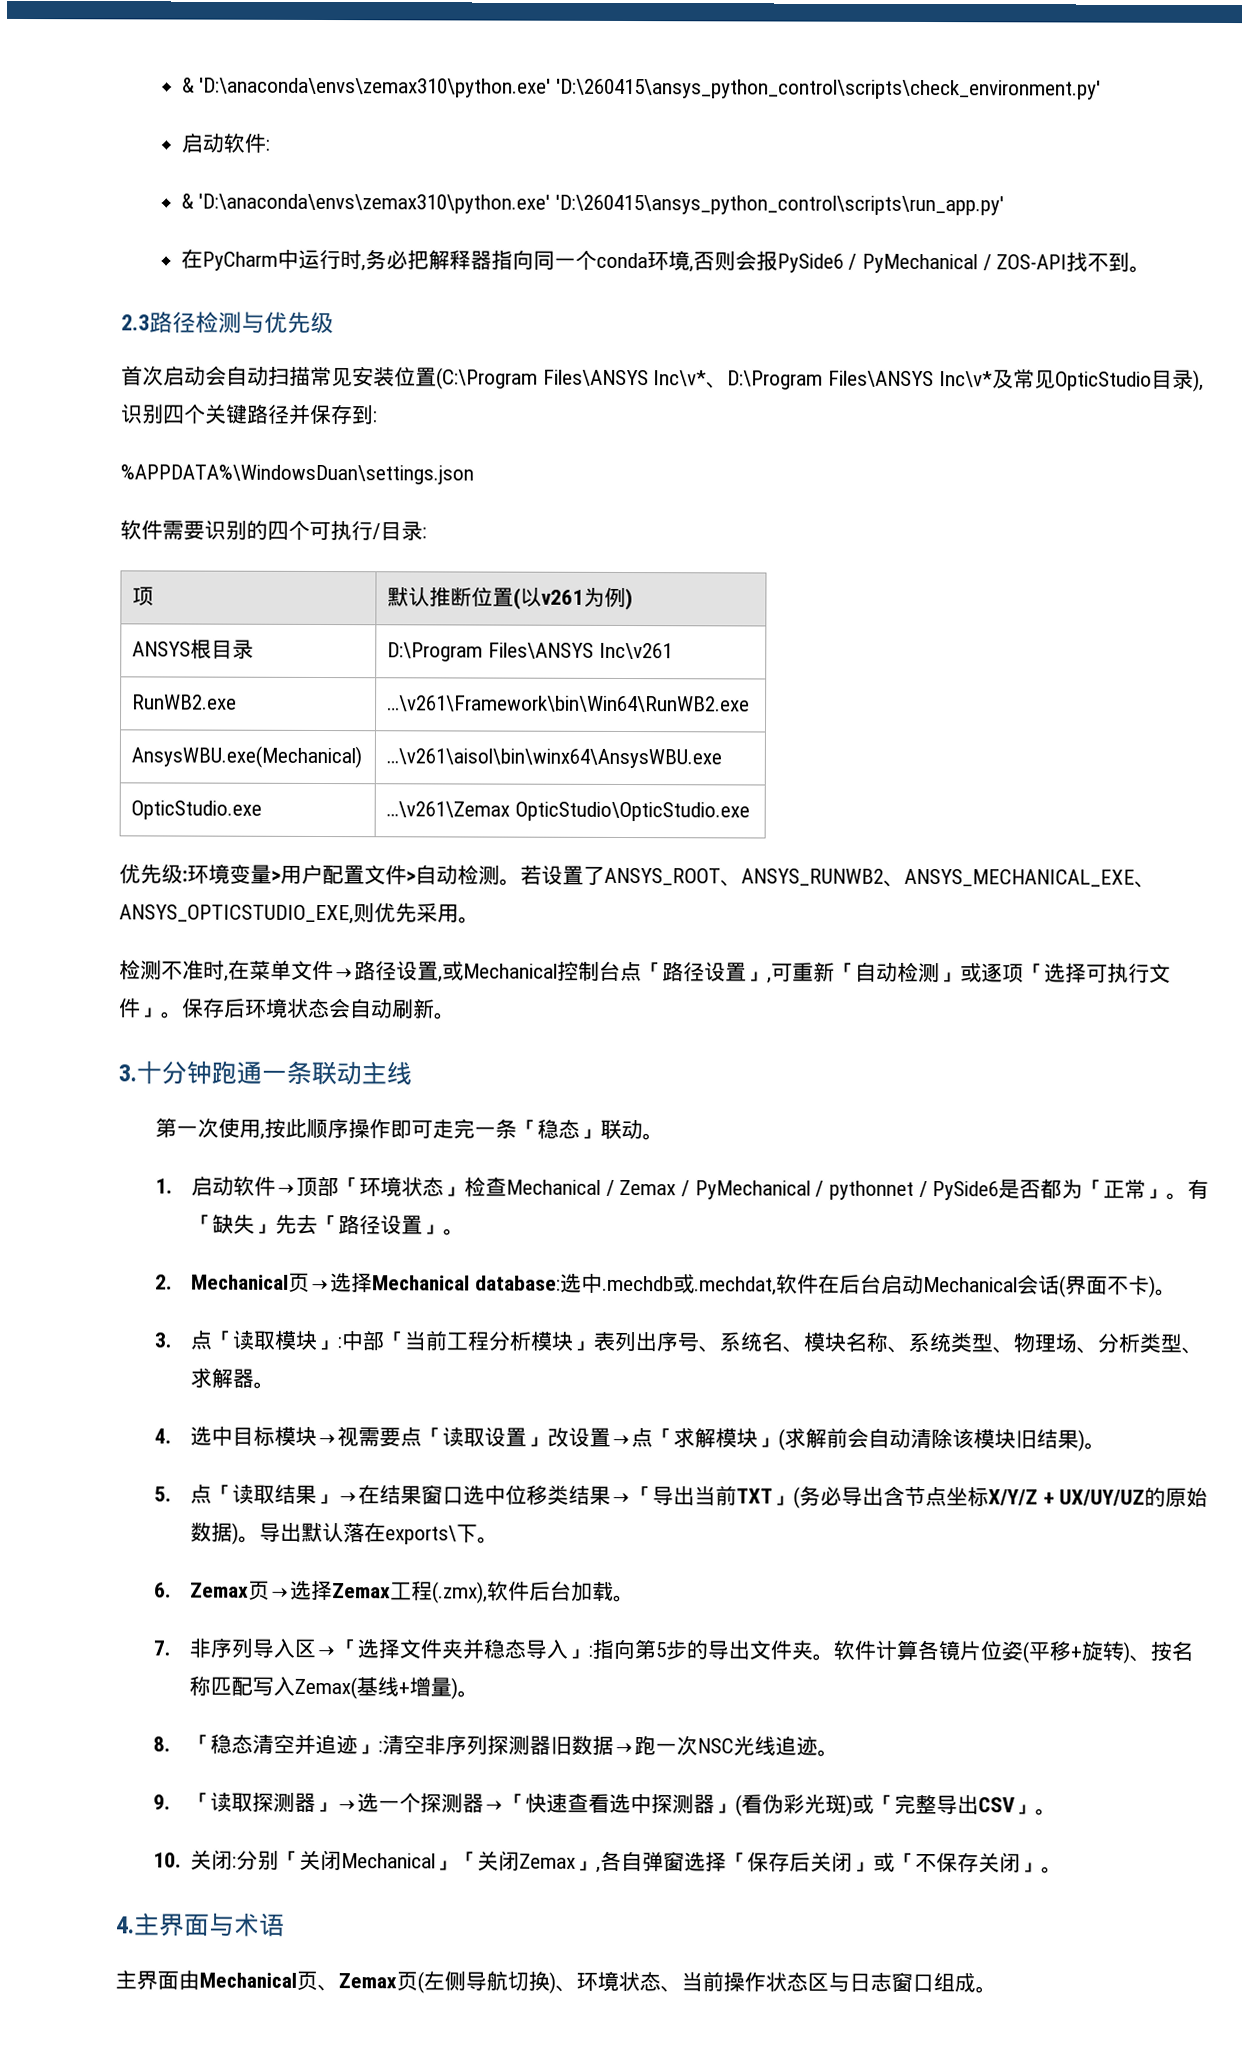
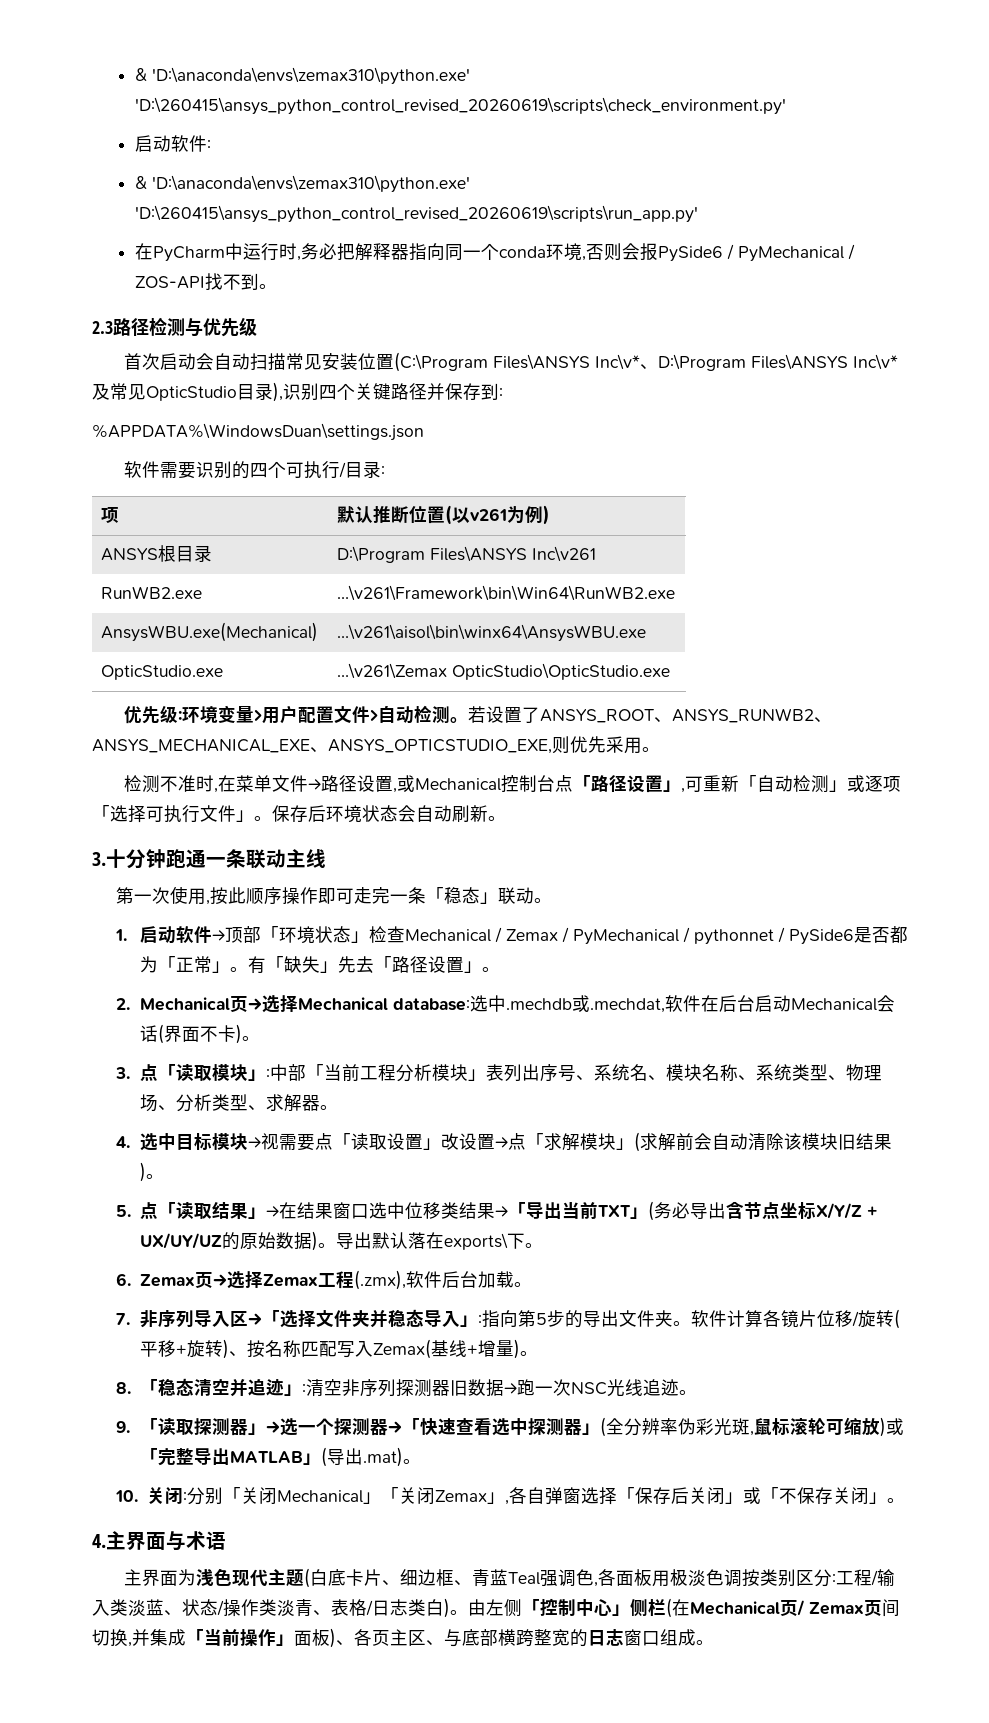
- & 'D:\anaconda\envs\zemax310\python.exe' 'D:\260415\ansys_python_control\scripts\check_environment.py'
+ & 'D:\anaconda\envs\zemax310\python.exe' 'D:\260415\ansys_python_control_revised_20260619\scripts\check_environment.py'
- & 'D:\anaconda\envs\zemax310\python.exe' 'D:\260415\ansys_python_control\scripts\run_app.py'
+ & 'D:\anaconda\envs\zemax310\python.exe' 'D:\260415\ansys_python_control_revised_20260619\scripts\run_app.py'
- 软件计算各镜片位姿(平移+旋转)、按名称匹配写入Zemax(基线+增量)。
+ 软件计算各镜片位移/旋转(平移+旋转)、按名称匹配写入Zemax(基线+增量)。
- 9.「读取探测器」→选一个探测器→「快速查看选中探测器」(看伪彩光斑)或「完整导出CSV」。
+ 9.「读取探测器」→选一个探测器→「快速查看选中探测器」(全分辨率伪彩光斑,鼠标滚轮可缩放)或「完整导出MATLAB」(导出.mat)。
- 主界面由Mechanical页、Zemax页(左侧导航切换)、环境状态、当前操作状态区与日志窗口组成。
+ 主界面为浅色现代主题(白底卡片、细边框、青蓝Teal强调色,各面板用极淡色调按类别区分:工程/输入类淡蓝、状态/操作类淡青、表格/日志类白)。由左侧「控制中心」侧栏(在Mechanical页/ Zemax页间切换,并集成「当前操作」面板)、各页主区、与底部横跨整宽的日志窗口组成。

